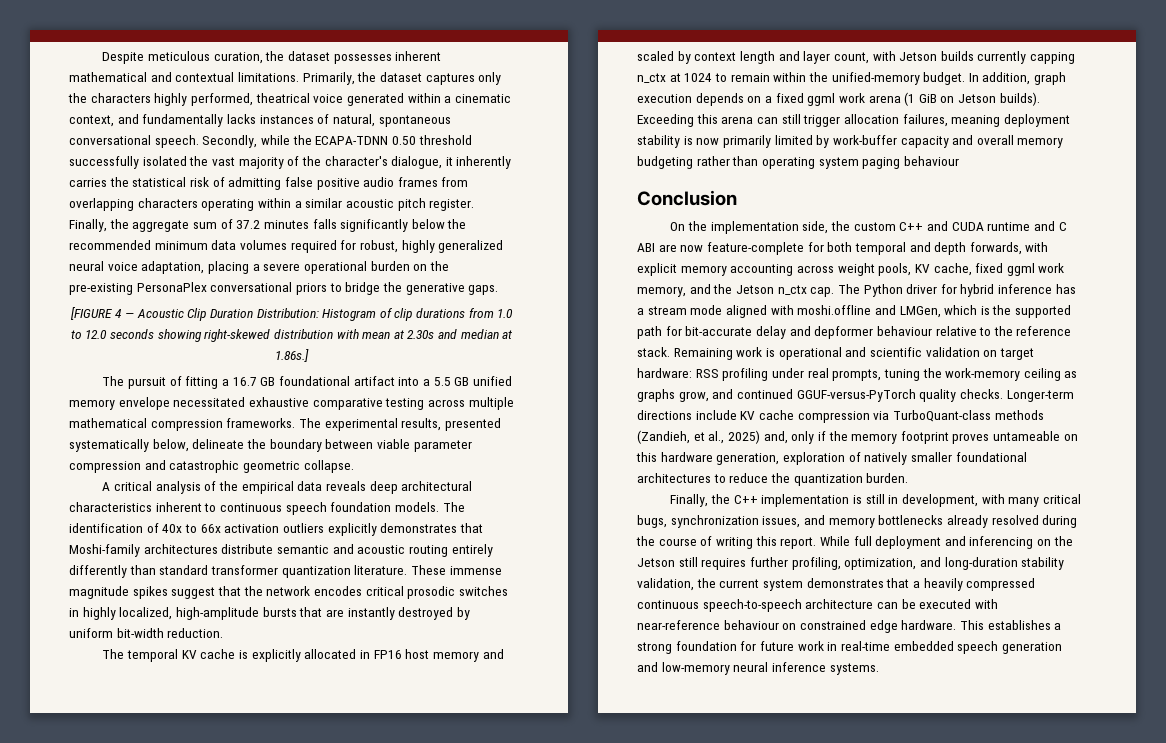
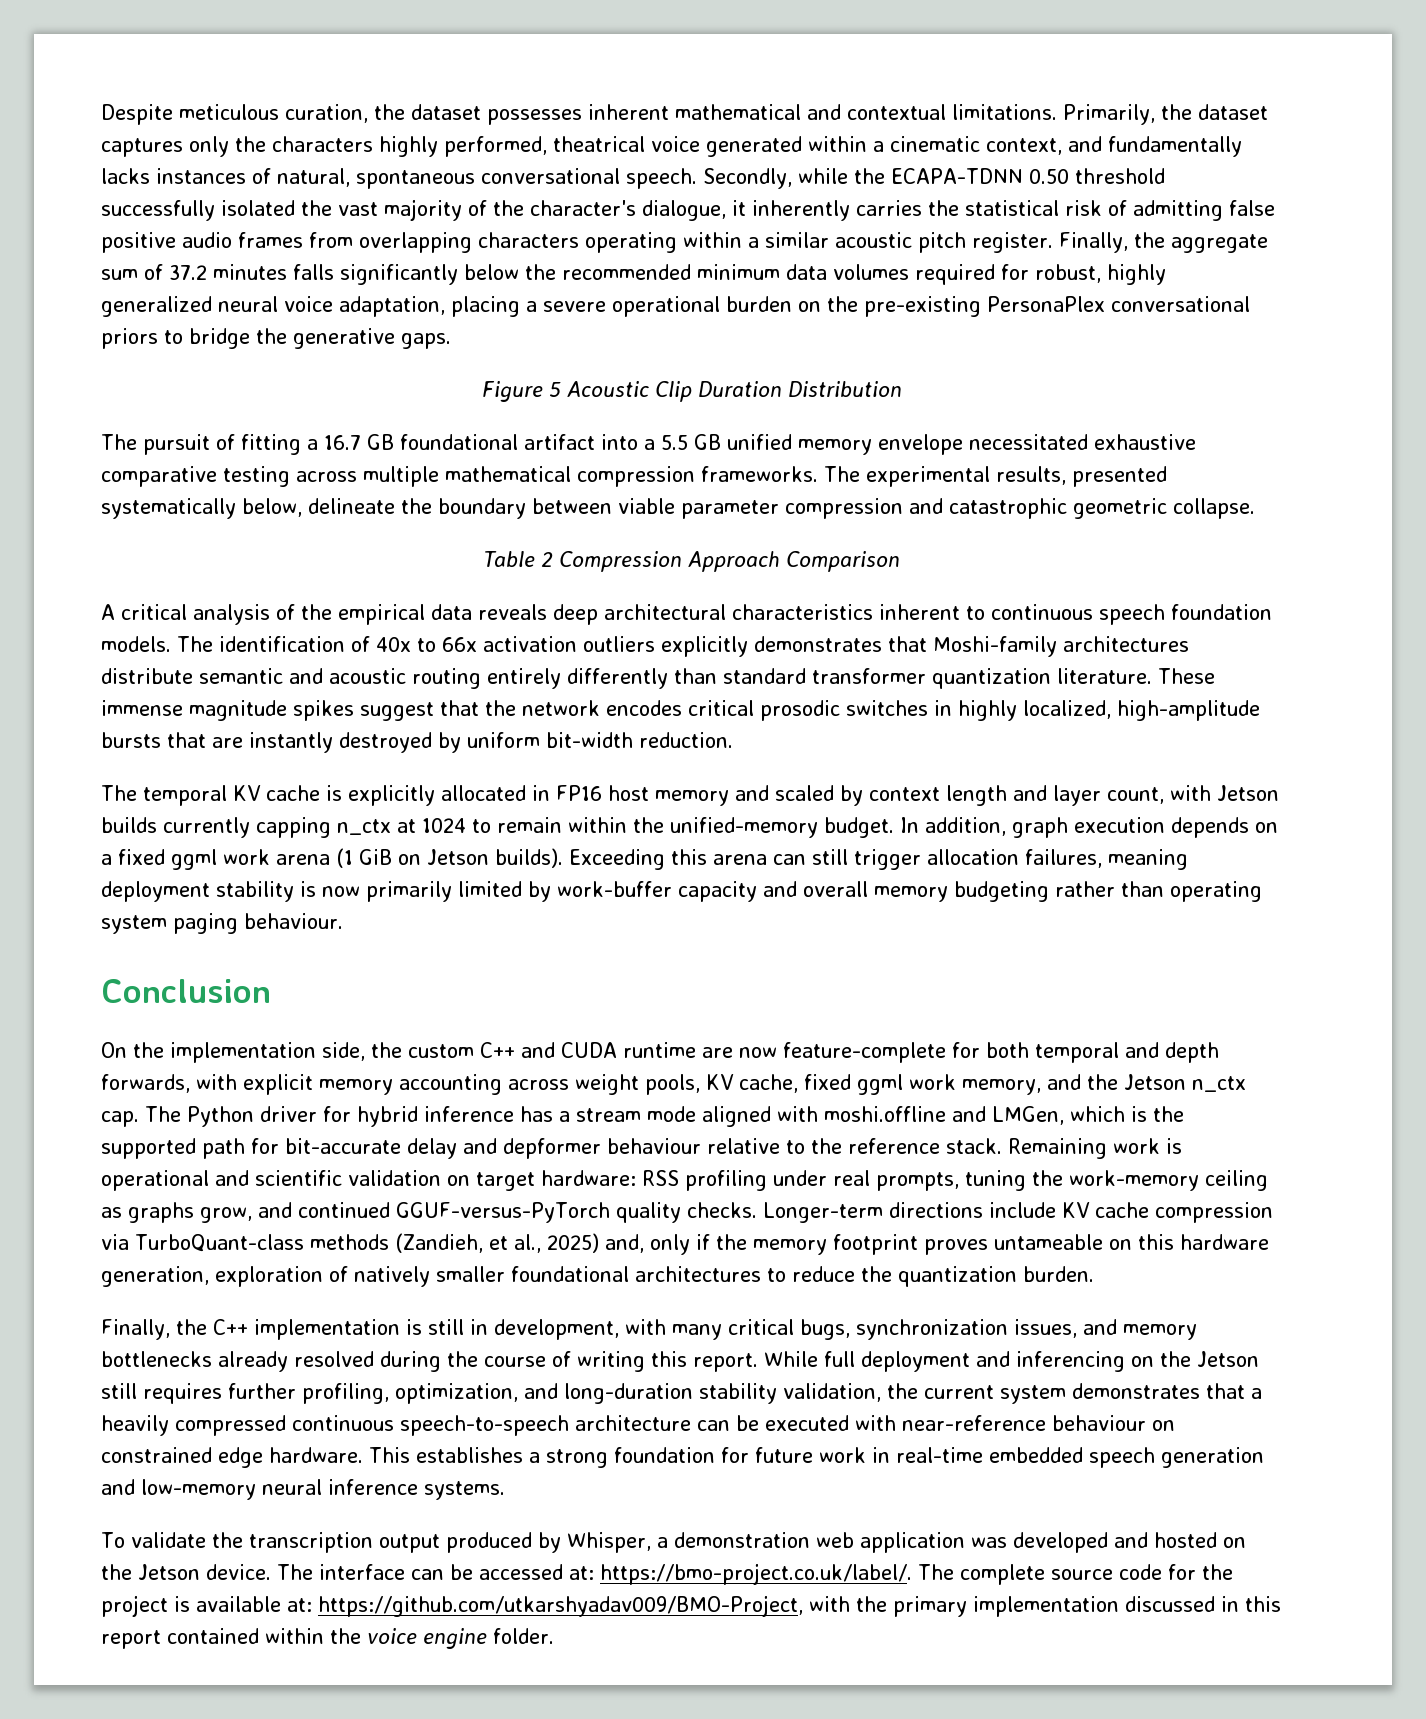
- [FIGURE 4 — Acoustic Clip Duration Distribution: Histogram of clip durations from 1.0 to 12.0 seconds showing right-skewed distribution with mean at 2.30s and median at 1.86s.]
+ Figure 5 Acoustic Clip Duration Distribution
+ Table 2 Compression Approach Comparison
- Exceeding this arena can still trigger allocation failures, meaning deployment stability is now primarily limited by work-buffer capacity and overall memory budgeting rather than operating system paging behaviour
+ Exceeding this arena can still trigger allocation failures, meaning deployment stability is now primarily limited by work-buffer capacity and overall memory budgeting rather than operating system paging behaviour.
- On the implementation side, the custom C++ and CUDA runtime and C ABI are now feature-complete for both temporal and depth forwards, with explicit memory accounting across weight pools, KV cache, fixed ggml work memory, and the Jetson n_ctx cap.
+ On the implementation side, the custom C++ and CUDA runtime are now feature-complete for both temporal and depth forwards, with explicit memory accounting across weight pools, KV cache, fixed ggml work memory, and the Jetson n_ctx cap.
+ To validate the transcription output produced by Whisper, a demonstration web application was developed and hosted on the Jetson device. The interface can be accessed at: https://bmo-project.co.uk/label/. The complete source code for the project is available at: https://github.com/utkarshyadav009/BMO-Project, with the primary implementation discussed in this report contained within the voice engine folder.

